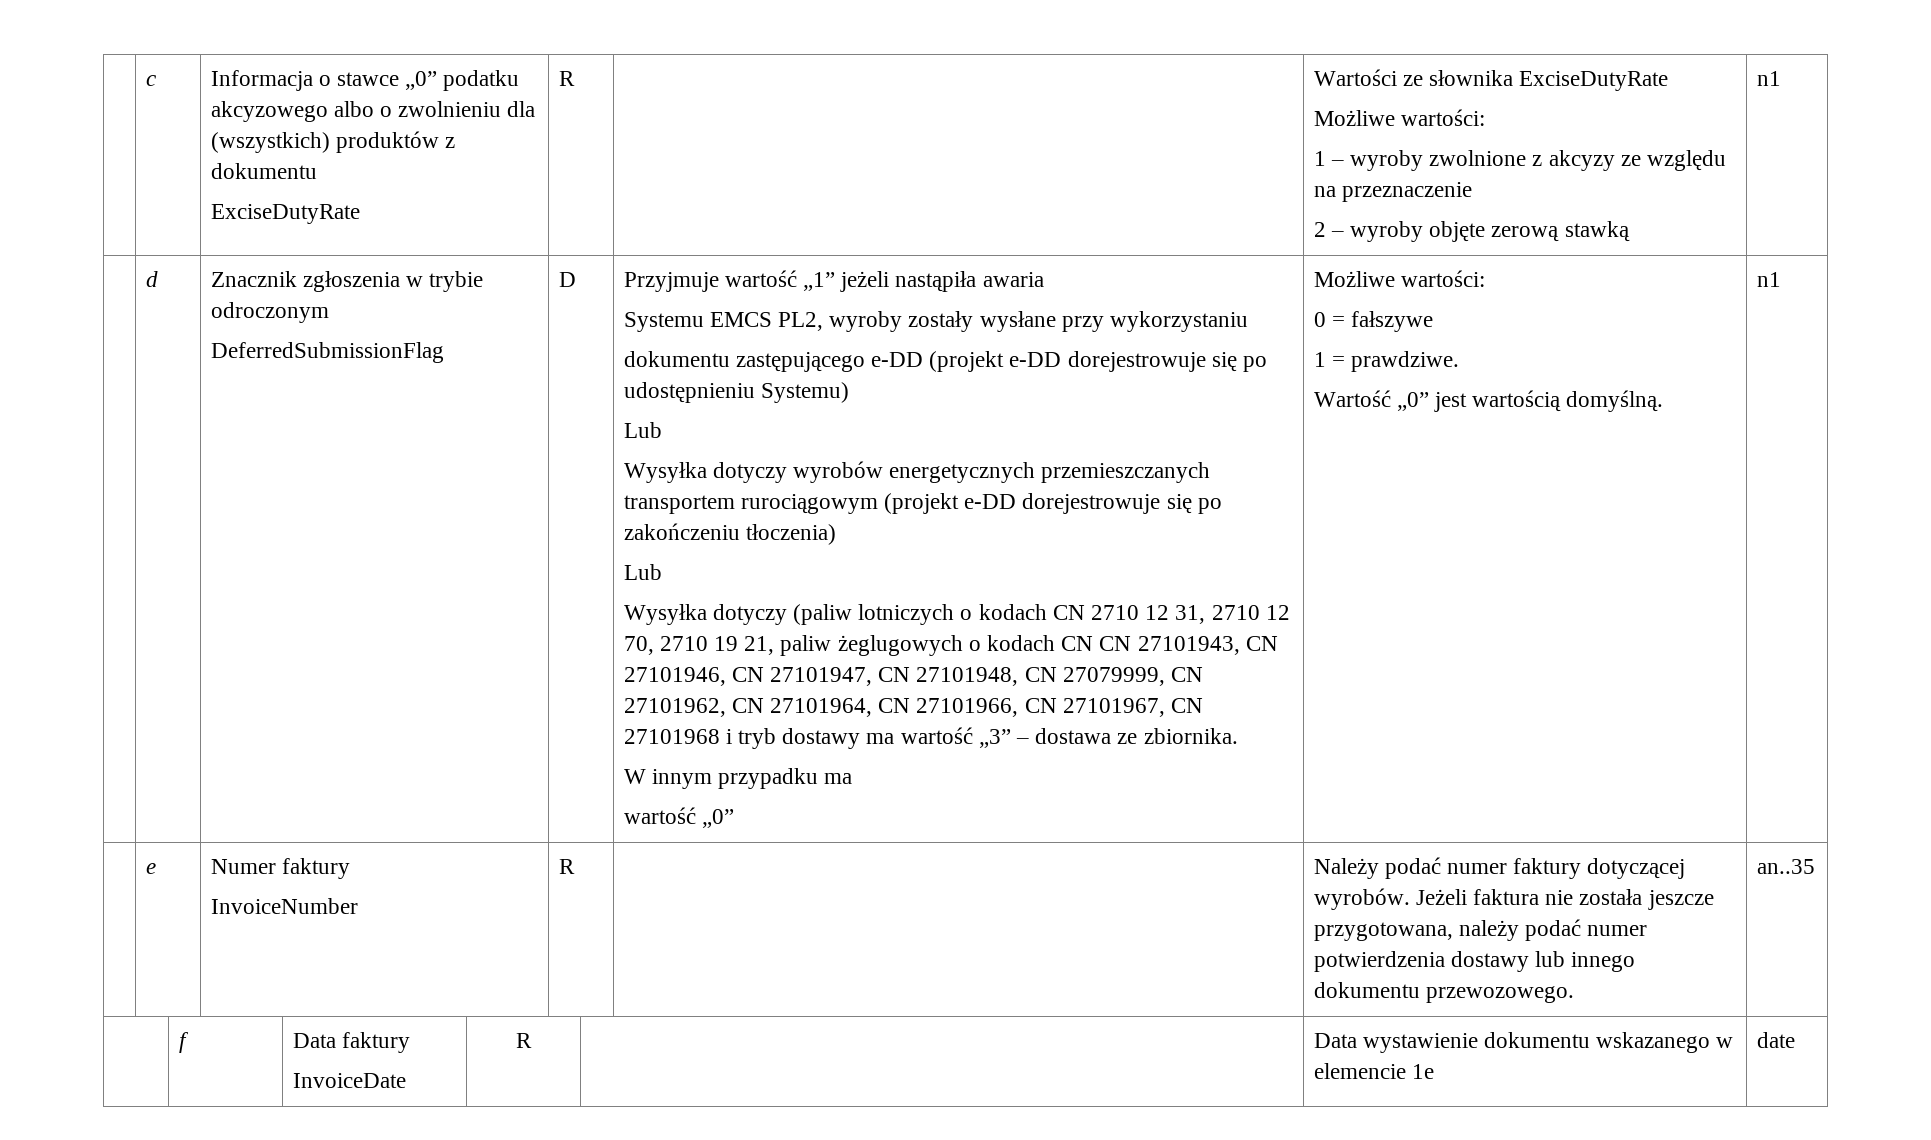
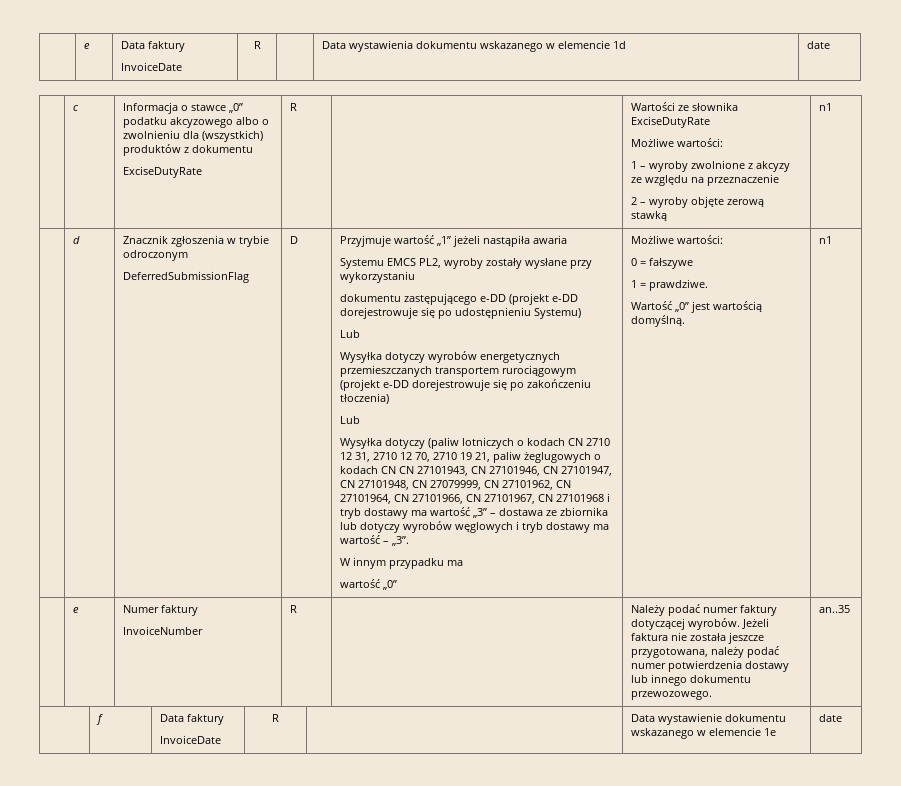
+ | e | Data faktury
+ InvoiceDate | R | | Data wystawienia dokumentu wskazanego w elemencie 1d | date
- Wysyłka dotyczy (paliw lotniczych o kodach CN 2710 12 31, 2710 12 70, 2710 19 21, paliw żeglugowych o kodach CN CN 27101943, CN 27101946, CN 27101947, CN 27101948, CN 27079999, CN 27101962, CN 27101964, CN 27101966, CN 27101967, CN 27101968 i tryb dostawy ma wartość „3” – dostawa ze zbiornika.
+ Wysyłka dotyczy (paliw lotniczych o kodach CN 2710 12 31, 2710 12 70, 2710 19 21, paliw żeglugowych o kodach CN CN 27101943, CN 27101946, CN 27101947, CN 27101948, CN 27079999, CN 27101962, CN 27101964, CN 27101966, CN 27101967, CN 27101968 i tryb dostawy ma wartość „3” – dostawa ze zbiornika lub dotyczy wyrobów węglowych i tryb dostawy ma wartość – „3”.

